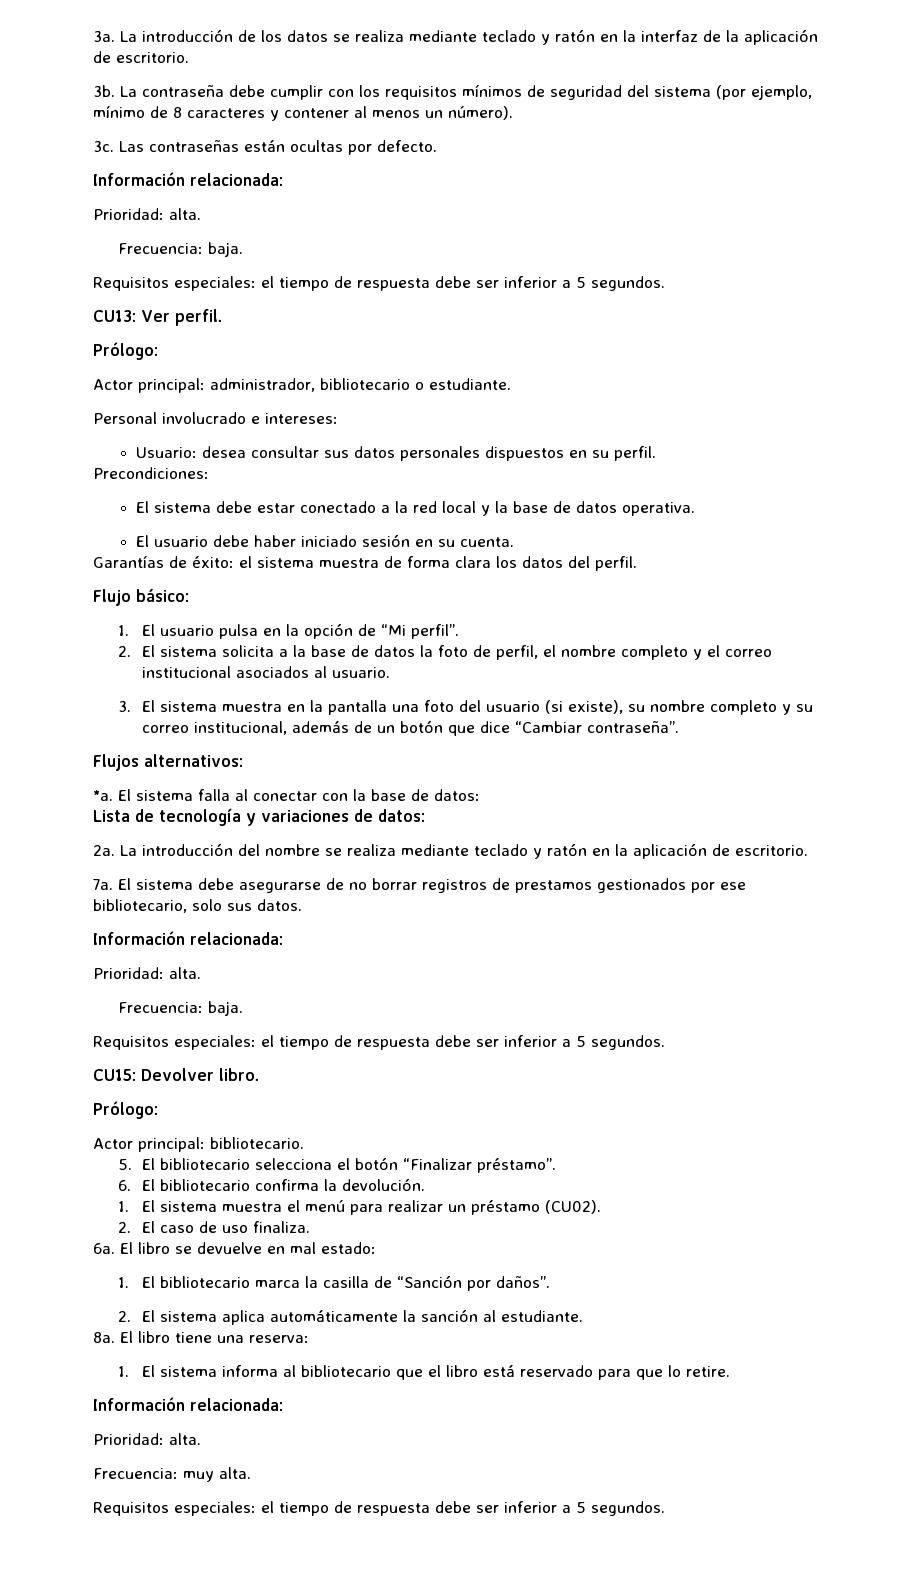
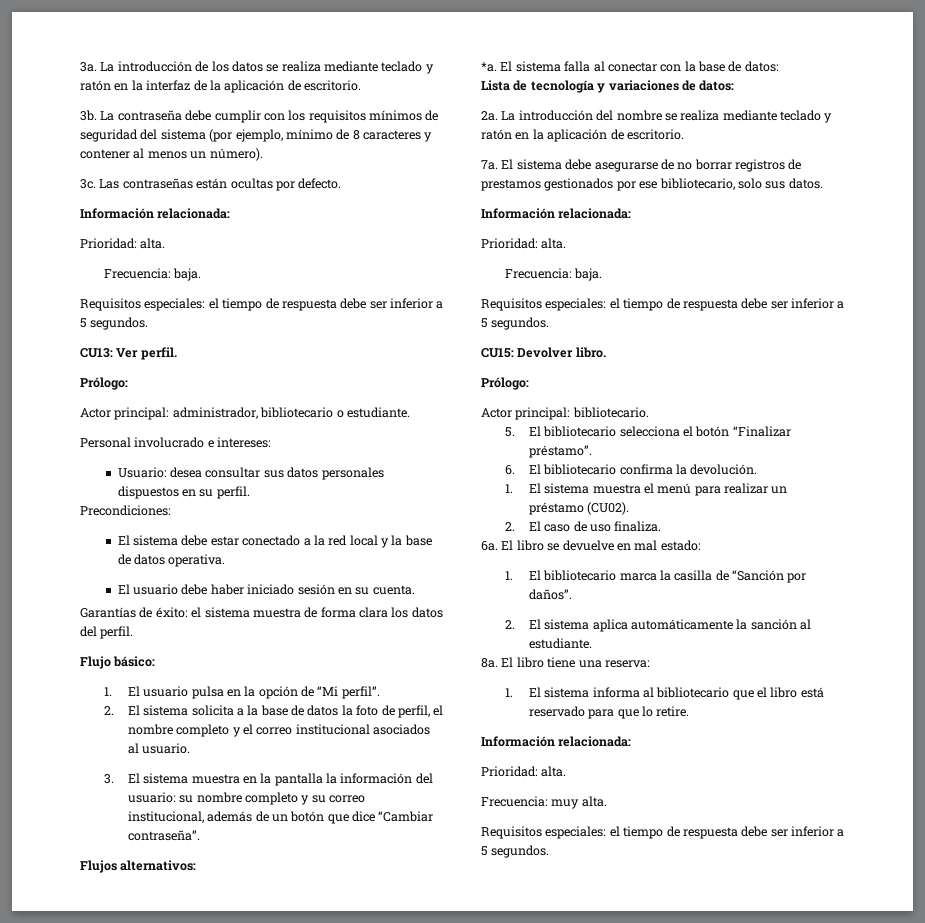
- 3. El sistema muestra en la pantalla una foto del usuario (si existe), su nombre completo y su correo institucional, además de un botón que dice “Cambiar contraseña”.
+ 3. El sistema muestra en la pantalla la información del usuario: su nombre completo y su correo institucional, además de un botón que dice “Cambiar contraseña”.

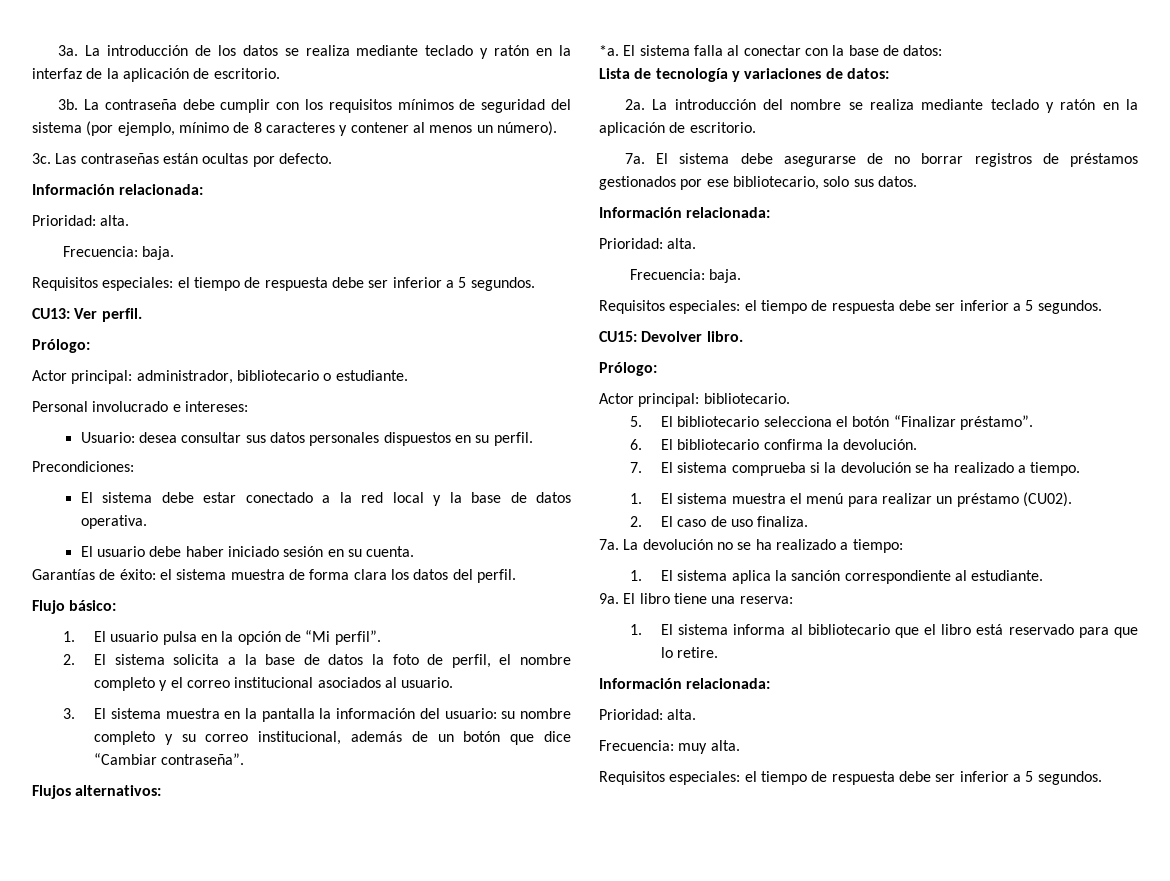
- El sistema debe asegurarse de no borrar registros de prestamos gestionados por ese bibliotecario, solo sus datos.
+ El sistema debe asegurarse de no borrar registros de préstamos gestionados por ese bibliotecario, solo sus datos.
+ 7. El sistema comprueba si la devolución se ha realizado a tiempo.
- 6a. El libro se devuelve en mal estado:
- 1. El bibliotecario marca la casilla de “Sanción por daños”.
- 2. El sistema aplica automáticamente la sanción al estudiante.
+ 7a. La devolución no se ha realizado a tiempo:
+ 1. El sistema aplica la sanción correspondiente al estudiante.
- 8a.
+ 9a.

